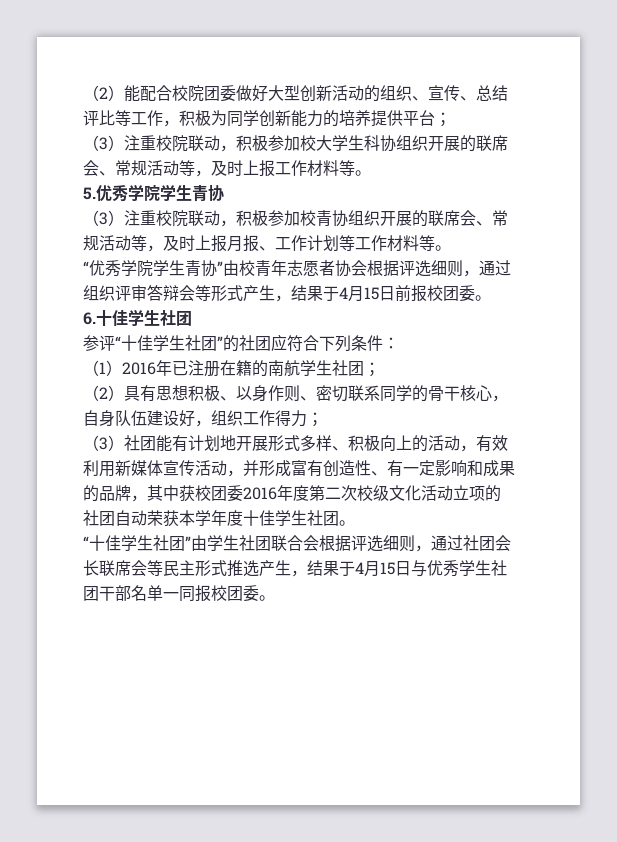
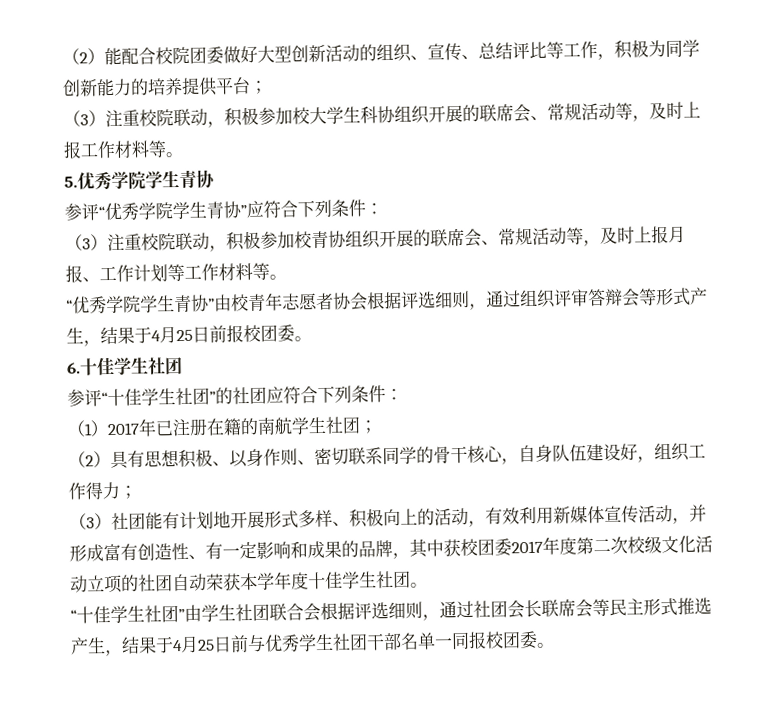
+ 参评“优秀学院学生青协”应符合下列条件：
- “优秀学院学生青协”由校青年志愿者协会根据评选细则，通过组织评审答辩会等形式产生，结果于4月15日前报校团委。
+ “优秀学院学生青协”由校青年志愿者协会根据评选细则，通过组织评审答辩会等形式产生，结果于4月25日前报校团委。
- （1）2016年已注册在籍的南航学生社团；
+ （1）2017年已注册在籍的南航学生社团；
- （3）社团能有计划地开展形式多样、积极向上的活动，有效利用新媒体宣传活动，并形成富有创造性、有一定影响和成果的品牌，其中获校团委2016年度第二次校级文化活动立项的社团自动荣获本学年度十佳学生社团。
+ （3）社团能有计划地开展形式多样、积极向上的活动，有效利用新媒体宣传活动，并形成富有创造性、有一定影响和成果的品牌，其中获校团委2017年度第二次校级文化活动立项的社团自动荣获本学年度十佳学生社团。
- “十佳学生社团”由学生社团联合会根据评选细则，通过社团会长联席会等民主形式推选产生，结果于4月15日与优秀学生社团干部名单一同报校团委。
+ “十佳学生社团”由学生社团联合会根据评选细则，通过社团会长联席会等民主形式推选产生，结果于4月25日前与优秀学生社团干部名单一同报校团委。

